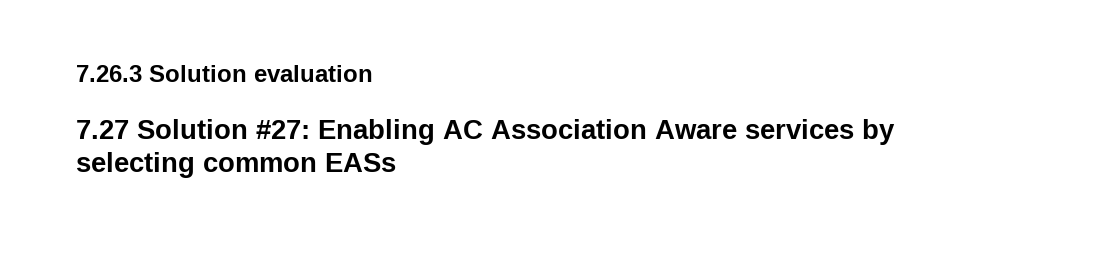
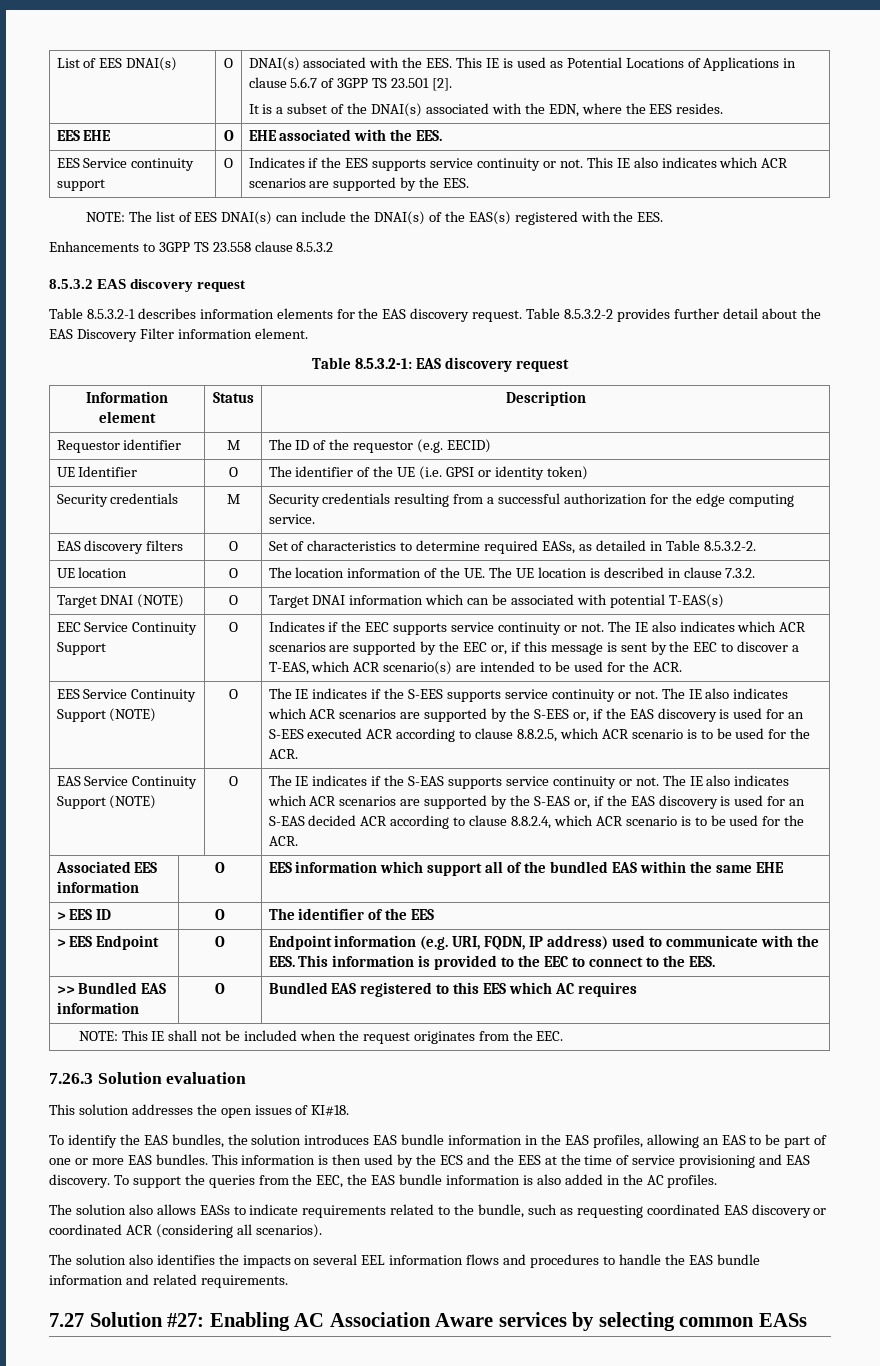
+ List of EES DNAI(s) | O | DNAI(s) associated with the EES. This IE is used as Potential Locations of Applications in clause 5.6.7 of 3GPP TS 23.501 [2].
+ It is a subset of the DNAI(s) associated with the EDN, where the EES resides.
+ EES EHE | O | EHE associated with the EES.
+ EES Service continuity support | O | Indicates if the EES supports service continuity or not. This IE also indicates which ACR scenarios are supported by the EES.
+ NOTE: The list of EES DNAI(s) can include the DNAI(s) of the EAS(s) registered with the EES.
+ Enhancements to 3GPP TS 23.558 clause 8.5.3.2
+ 8.5.3.2 EAS discovery request
+ Table 8.5.3.2-1 describes information elements for the EAS discovery request. Table 8.5.3.2-2 provides further detail about the EAS Discovery Filter information element.
+ Table 8.5.3.2-1: EAS discovery request
+ Information element | Status | Description
+ Requestor identifier | M | The ID of the requestor (e.g. EECID)
+ UE Identifier | O | The identifier of the UE (i.e. GPSI or identity token)
+ Security credentials | M | Security credentials resulting from a successful authorization for the edge computing service.
+ EAS discovery filters | O | Set of characteristics to determine required EASs, as detailed in Table 8.5.3.2-2.
+ UE location | O | The location information of the UE. The UE location is described in clause 7.3.2.
+ Target DNAI (NOTE) | O | Target DNAI information which can be associated with potential T-EAS(s)
+ EEC Service Continuity Support | O | Indicates if the EEC supports service continuity or not. The IE also indicates which ACR scenarios are supported by the EEC or, if this message is sent by the EEC to discover a T-EAS, which ACR scenario(s) are intended to be used for the ACR.
+ EES Service Continuity Support (NOTE) | O | The IE indicates if the S-EES supports service continuity or not. The IE also indicates which ACR scenarios are supported by the S-EES or, if the EAS discovery is used for an S-EES executed ACR according to clause 8.8.2.5, which ACR scenario is to be used for the ACR.
+ EAS Service Continuity Support (NOTE) | O | The IE indicates if the S-EAS supports service continuity or not. The IE also indicates which ACR scenarios are supported by the S-EAS or, if the EAS discovery is used for an S-EAS decided ACR according to clause 8.8.2.4, which ACR scenario is to be used for the ACR.
+ Associated EES information | O | EES information which support all of the bundled EAS within the same EHE
+ > EES ID | O | The identifier of the EES
+ > EES Endpoint | O | Endpoint information (e.g. URI, FQDN, IP address) used to communicate with the EES. This information is provided to the EEC to connect to the EES.
+ >> Bundled EAS information | O | Bundled EAS registered to this EES which AC requires
+ NOTE: This IE shall not be included when the request originates from the EEC.
  7.26.3 Solution evaluation
+ This solution addresses the open issues of KI#18.
+ To identify the EAS bundles, the solution introduces EAS bundle information in the EAS profiles, allowing an EAS to be part of one or more EAS bundles. This information is then used by the ECS and the EES at the time of service provisioning and EAS discovery. To support the queries from the EEC, the EAS bundle information is also added in the AC profiles.
+ The solution also allows EASs to indicate requirements related to the bundle, such as requesting coordinated EAS discovery or coordinated ACR (considering all scenarios).
+ The solution also identifies the impacts on several EEL information flows and procedures to handle the EAS bundle information and related requirements.

